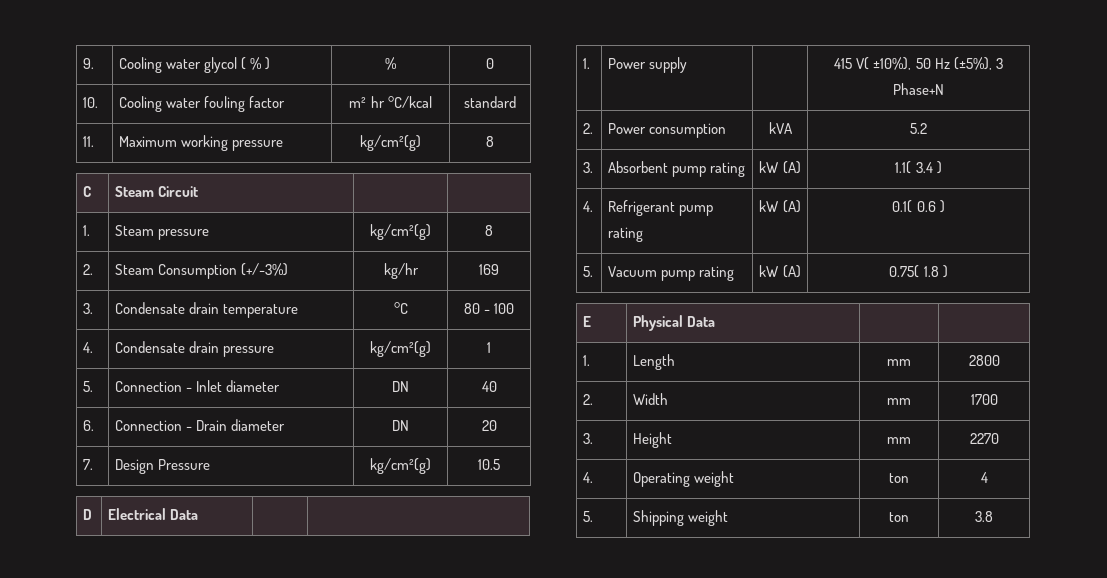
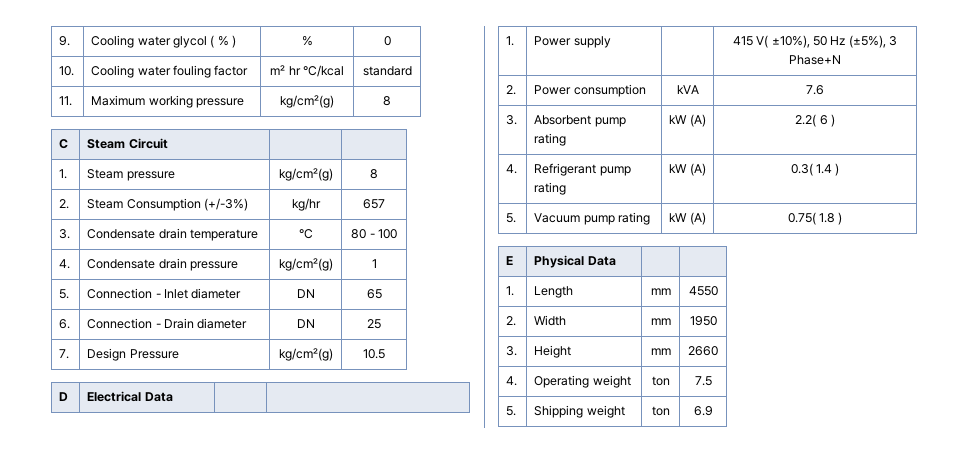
- 2. | Steam Consumption (+/-3%) | kg/hr | 169
+ 2. | Steam Consumption (+/-3%) | kg/hr | 657
- 5. | Connection - Inlet diameter | DN | 40
+ 5. | Connection - Inlet diameter | DN | 65
- 6. | Connection - Drain diameter | DN | 20
+ 6. | Connection - Drain diameter | DN | 25
- 2. | Power consumption | kVA | 5.2
+ 2. | Power consumption | kVA | 7.6
- 3. | Absorbent pump rating | kW (A) | 1.1( 3.4 )
+ 3. | Absorbent pump rating | kW (A) | 2.2( 6 )
- 4. | Refrigerant pump rating | kW (A) | 0.1( 0.6 )
+ 4. | Refrigerant pump rating | kW (A) | 0.3( 1.4 )
- 1. | Length | mm | 2800
+ 1. | Length | mm | 4550
- 2. | Width | mm | 1700
+ 2. | Width | mm | 1950
- 3. | Height | mm | 2270
+ 3. | Height | mm | 2660
- 4. | Operating weight | ton | 4
+ 4. | Operating weight | ton | 7.5
- 5. | Shipping weight | ton | 3.8
+ 5. | Shipping weight | ton | 6.9

